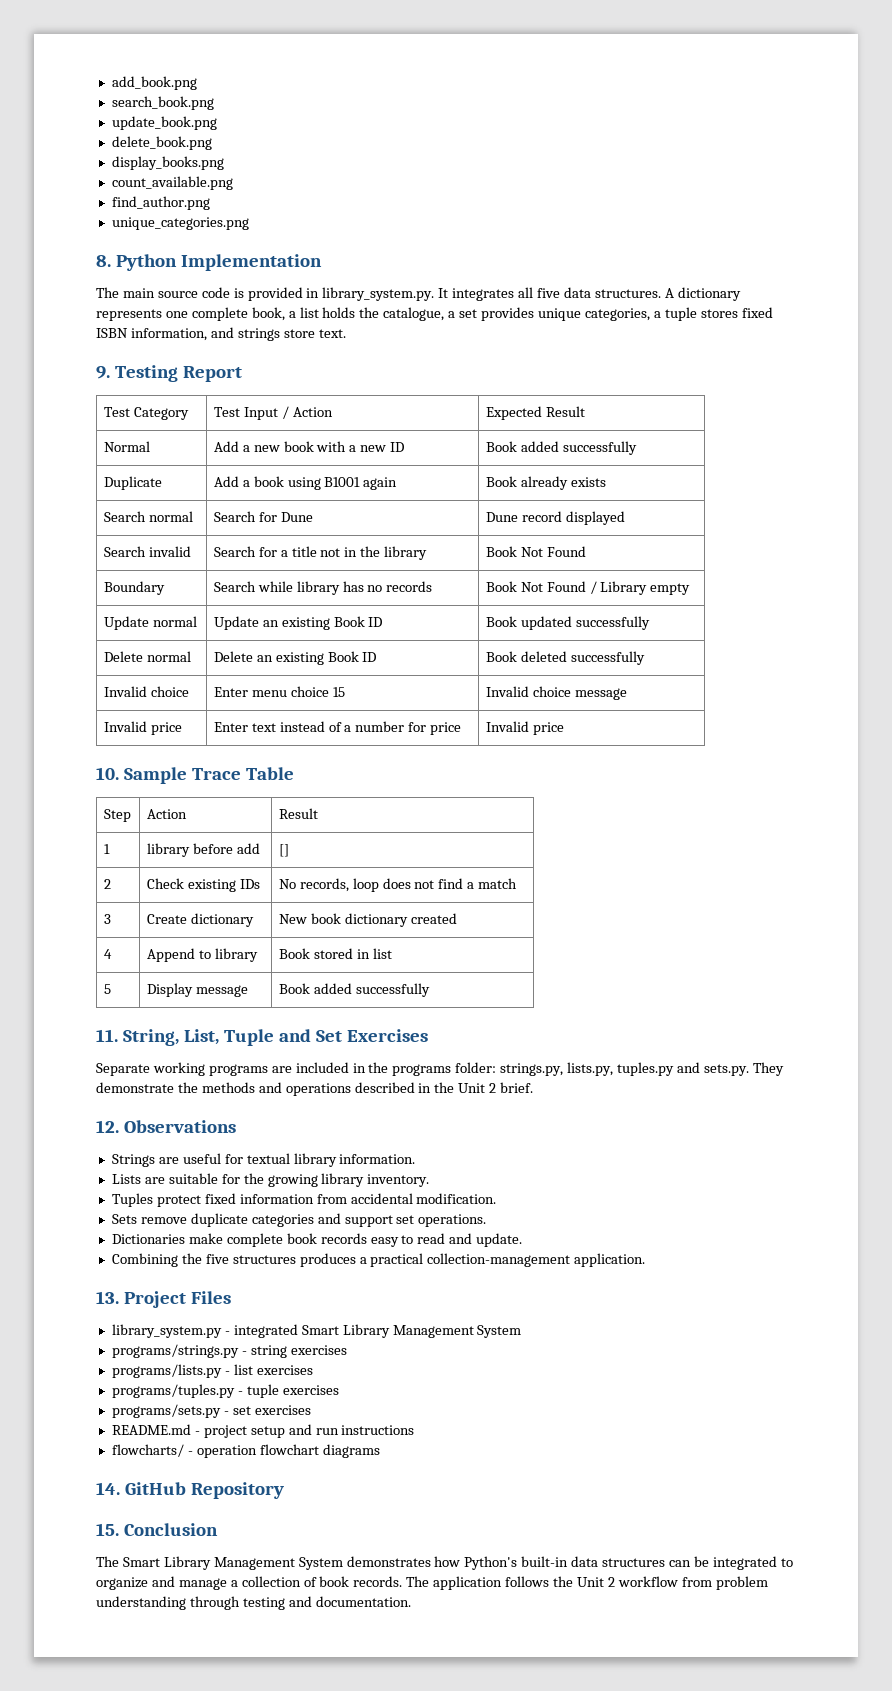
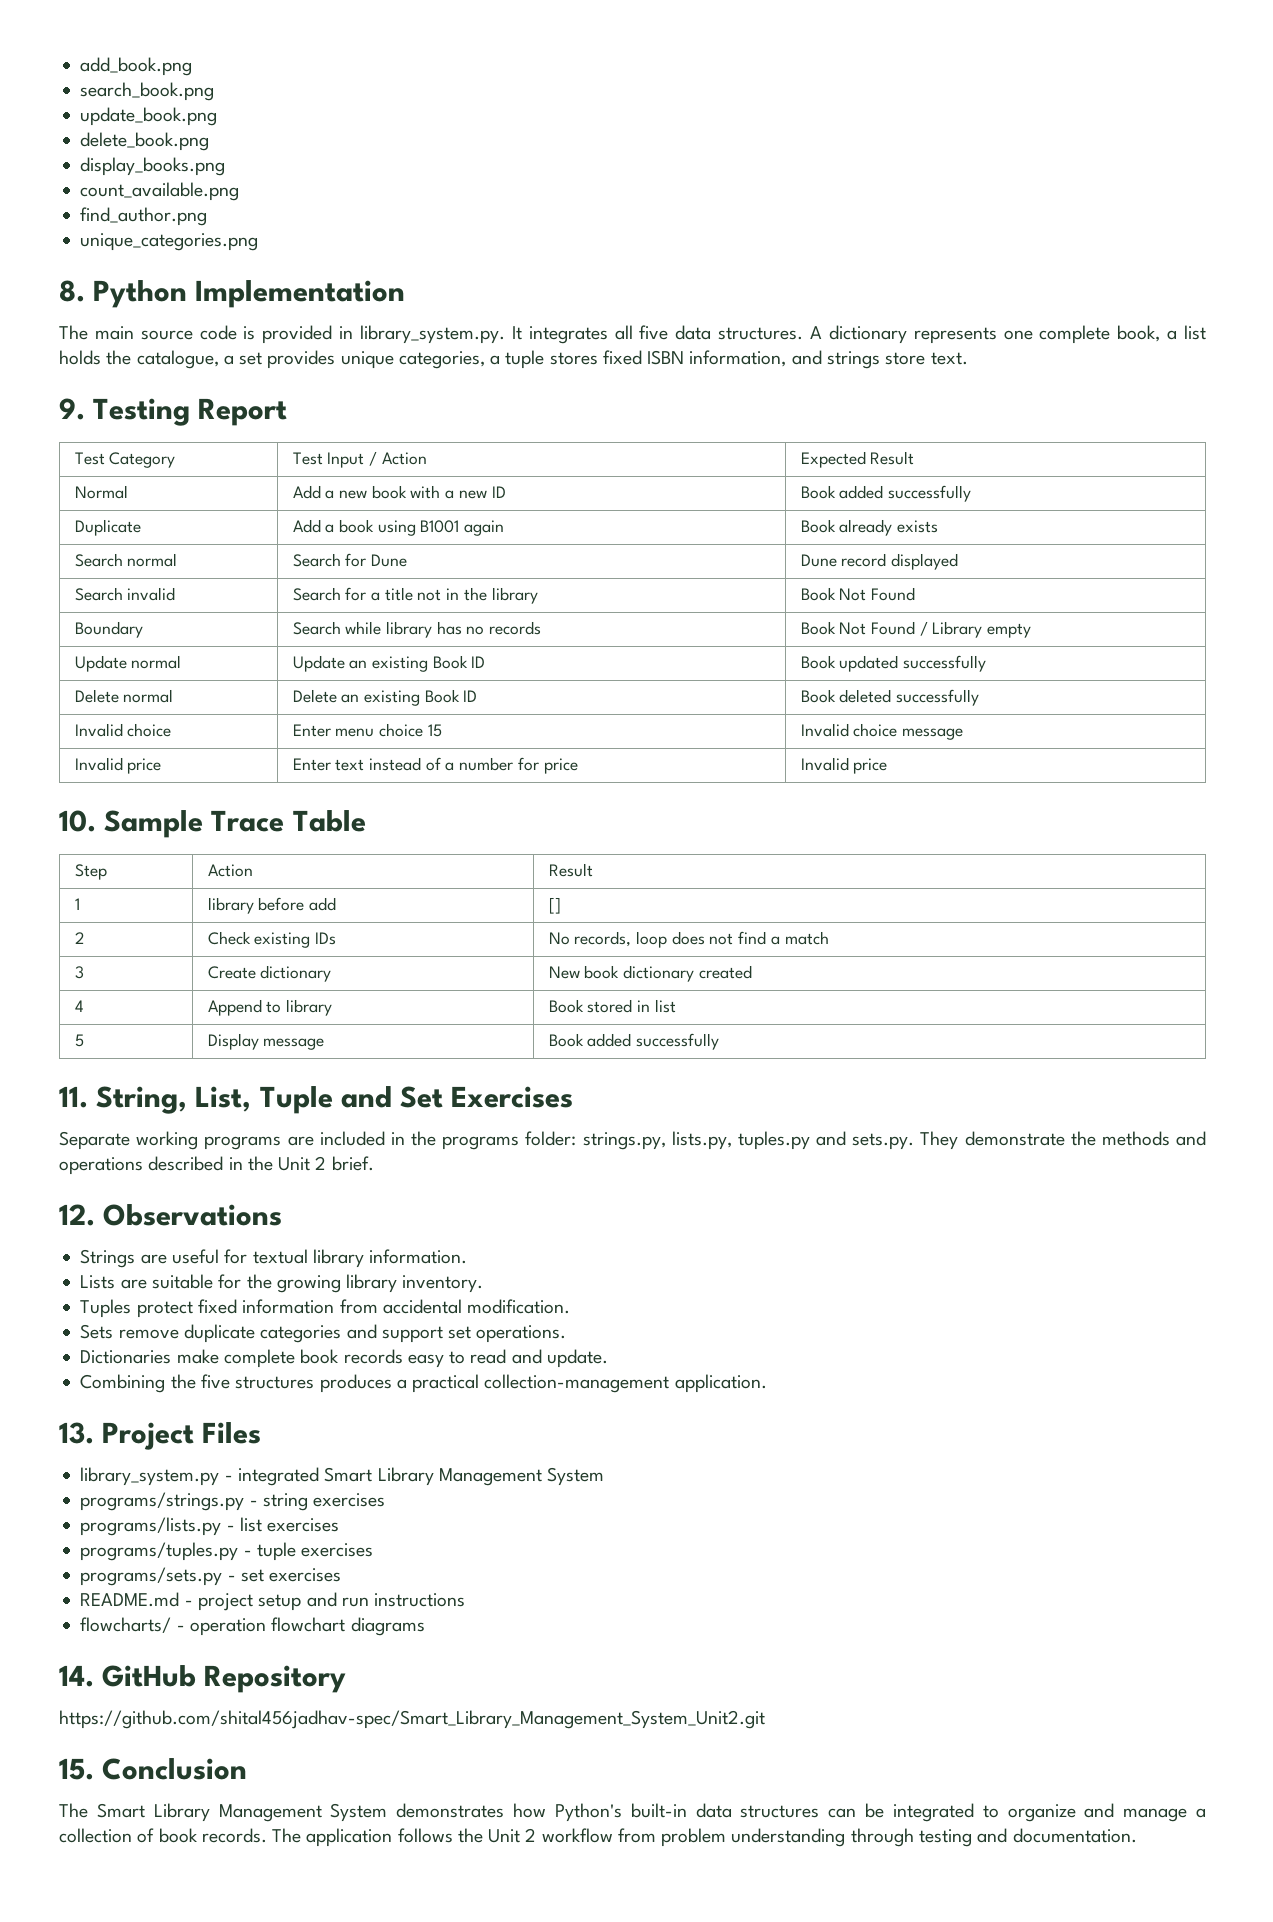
+ https://github.com/shital456jadhav-spec/Smart_Library_Management_System_Unit2.git

